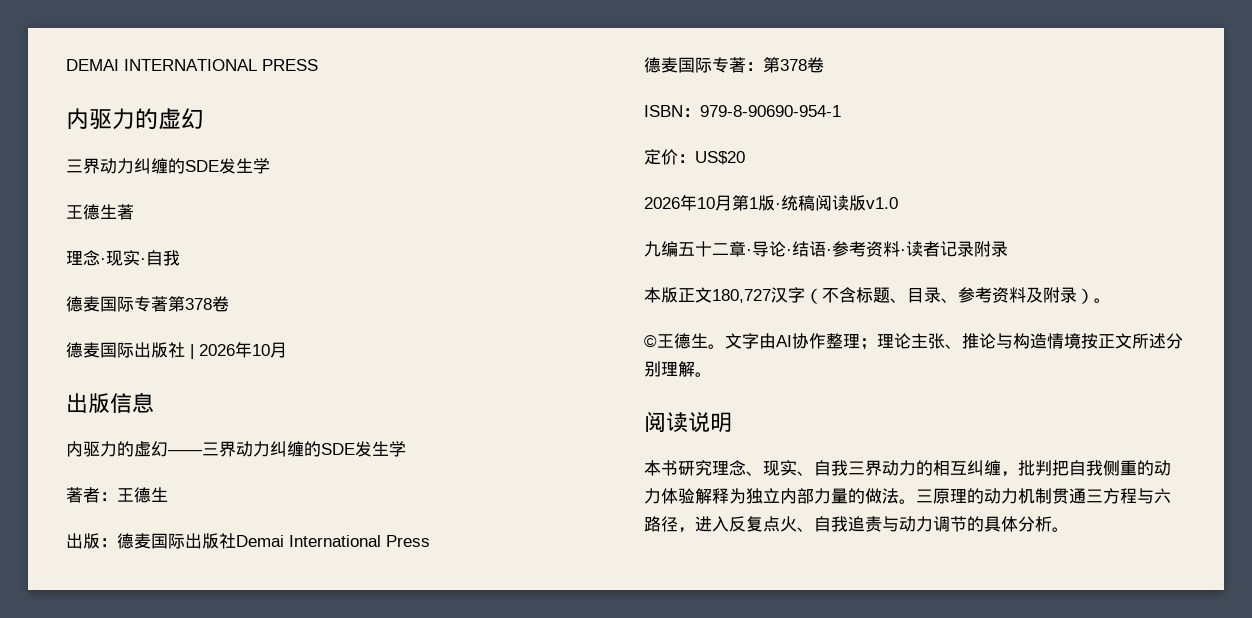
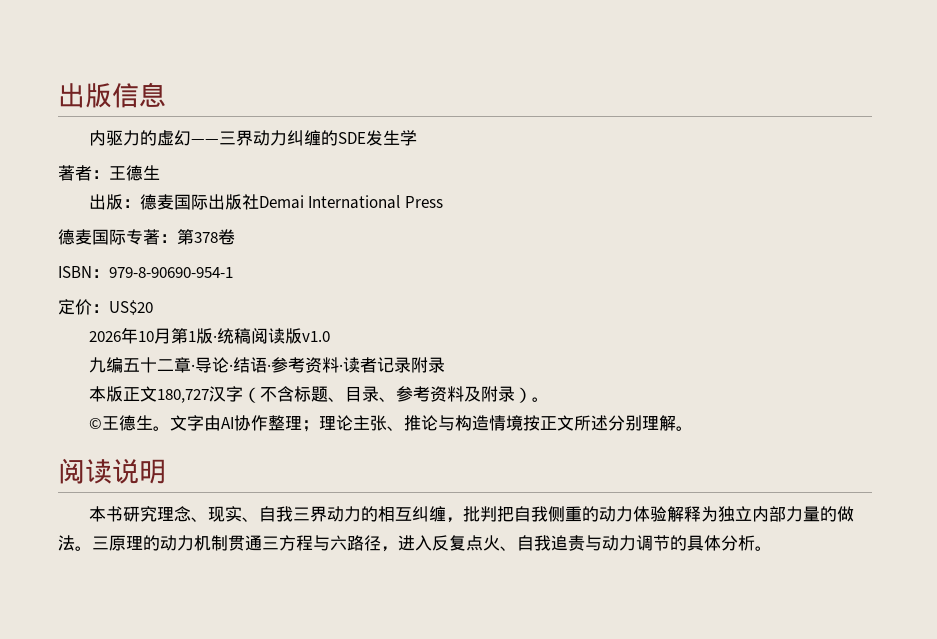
- DEMAI INTERNATIONAL PRESS
- 内驱力的虚幻
- 三界动力纠缠的SDE发生学
- 王德生著
- 理念·现实·自我
- 德麦国际专著第378卷
- 德麦国际出版社 | 2026年10月

